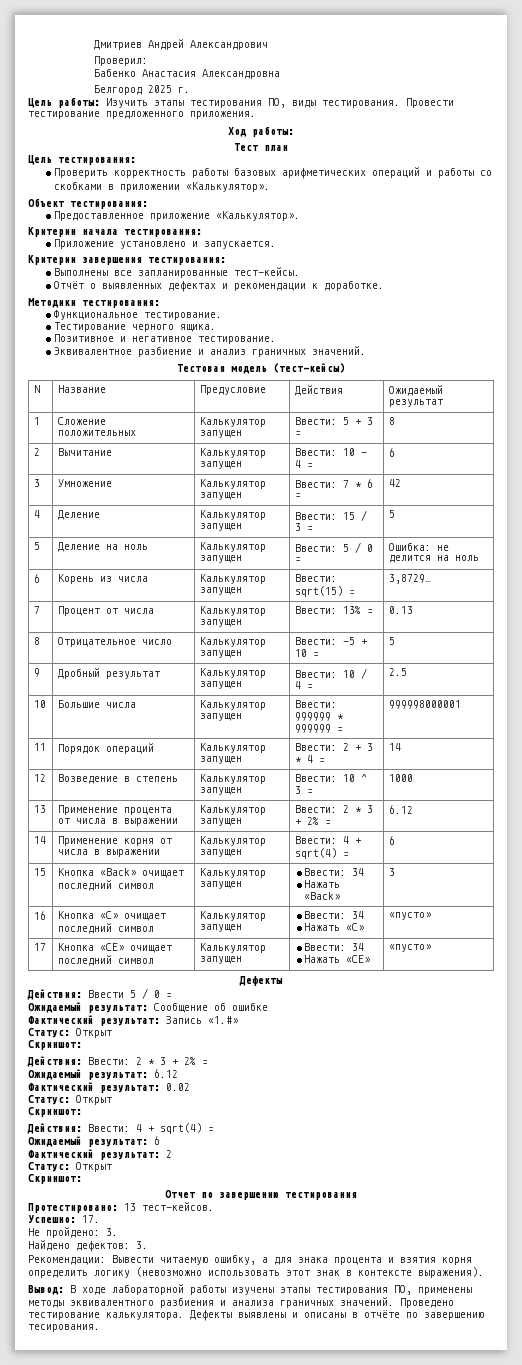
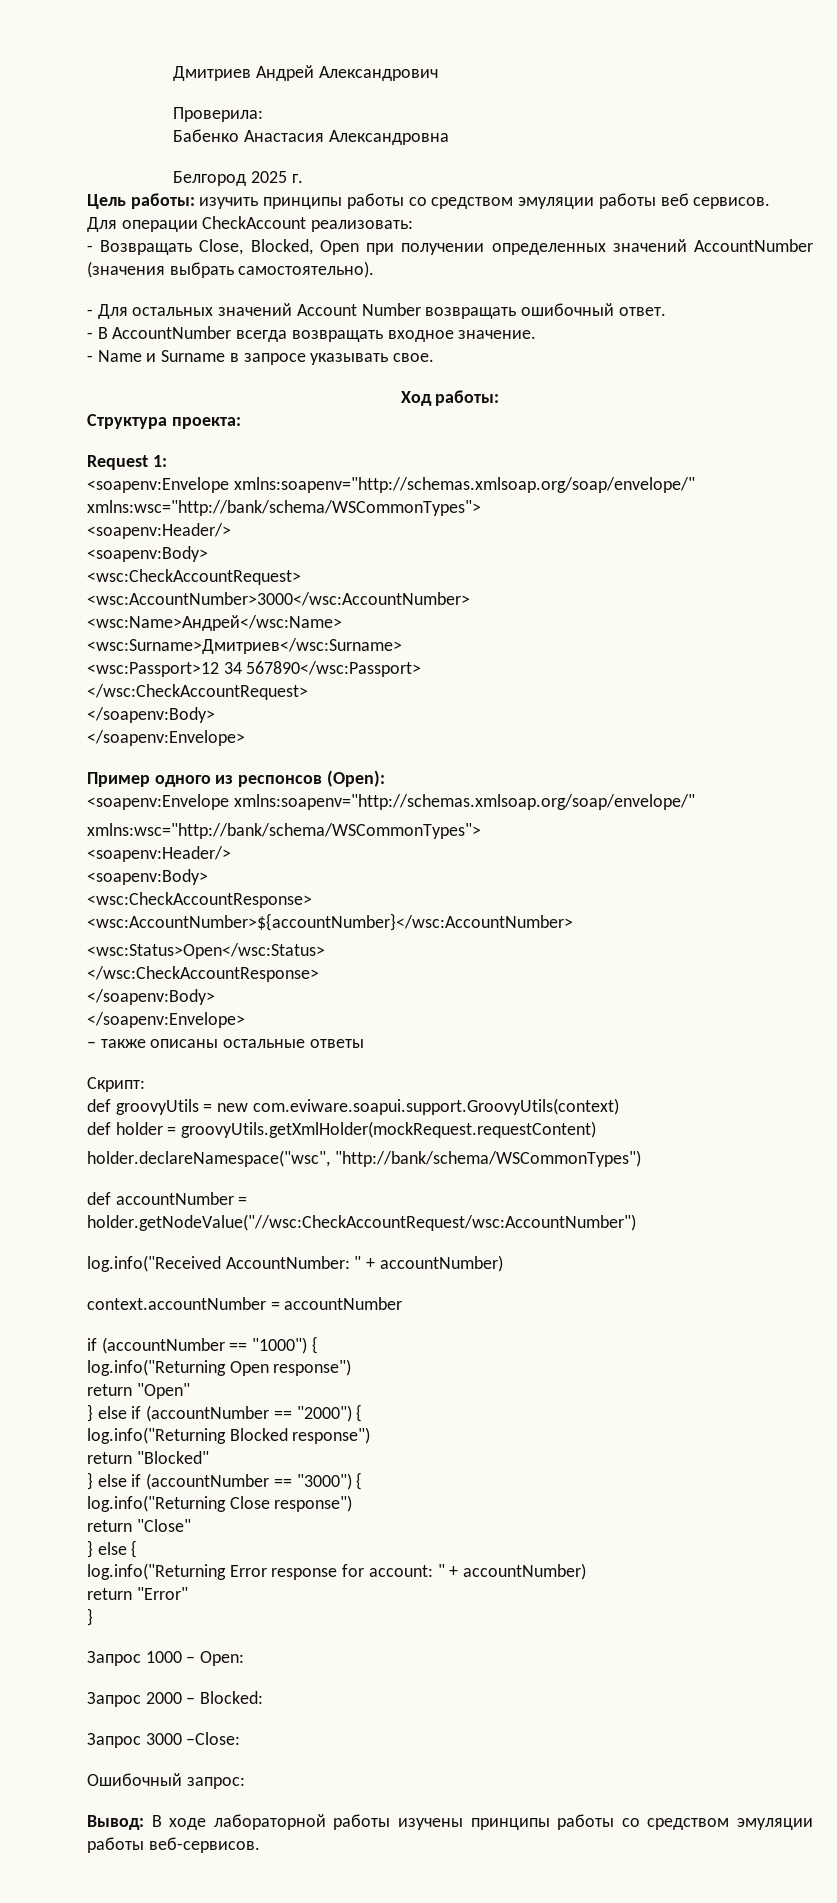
- Проверил:
+ Проверила:
- Цель работы: Изучить этапы тестирования ПО, виды тестирования. Провести тестирование предложенного приложения.
+ Цель работы: изучить принципы работы со средством эмуляции работы веб сервисов.
+ Для операции CheckAccount реализовать:
+ - Возвращать Close, Blocked, Open при получении определенных значений AccountNumber (значения выбрать самостоятельно).
+ - Для остальных значений Account Number возвращать ошибочный ответ.
+ - В AccountNumber всегда возвращать входное значение.
+ - Name и Surname в запросе указывать свое.
  Ход работы:
- Тест план
- Цель тестирования:
- Проверить корректность работы базовых арифметических операций и работы со скобками в приложении «Калькулятор».
- Объект тестирования:
- Предоставленное приложение «Калькулятор».
- Критерии начала тестирования:
- Приложение установлено и запускается.
- Критерии завершения тестирования:
- Выполнены все запланированные тест-кейсы.
- Отчёт о выявленных дефектах и рекомендации к доработке.
- Методики тестирования:
- Функциональное тестирование.
- Тестирование черного ящика.
- Позитивное и негативное тестирование.
- Эквивалентное разбиение и анализ граничных значений.
- Тестовая модель (тест-кейсы)
- N | Название | Предусловие | Действия | Ожидаемый результат
- 1 | Сложение положительных | Калькулятор запущен | Ввести: 5 + 3 = | 8
- 2 | Вычитание | Калькулятор запущен | Ввести: 10 - 4 = | 6
- 3 | Умножение | Калькулятор запущен | Ввести: 7 * 6 = | 42
- 4 | Деление | Калькулятор запущен | Ввести: 15 / 3 = | 5
- 5 | Деление на ноль | Калькулятор запущен | Ввести: 5 / 0 = | Ошибка: не делится на ноль
- 6 | Корень из числа | Калькулятор запущен | Ввести: sqrt(15) = | 3,8729…
- 7 | Процент от числа | Калькулятор запущен | Ввести: 13% = | 0.13
- 8 | Отрицательное число | Калькулятор запущен | Ввести: -5 + 10 = | 5
- 9 | Дробный результат | Калькулятор запущен | Ввести: 10 / 4 = | 2.5
- 10 | Большие числа | Калькулятор запущен | Ввести: 999999 * 999999 = | 999998000001
- 11 | Порядок операций | Калькулятор запущен | Ввести: 2 + 3 * 4 = | 14
- 12 | Возведение в степень | Калькулятор запущен | Ввести: 10 ^ 3 = | 1000
- 13 | Применение процента от числа в выражении | Калькулятор запущен | Ввести: 2 * 3 + 2% = | 6.12
- 14 | Применение корня от числа в выражении | Калькулятор запущен | Ввести: 4 + sqrt(4) = | 6
- 15 | Кнопка «Back» очищает последний символ | Калькулятор запущен | Ввести: 34
- Нажать «Back» | 3
- 16 | Кнопка «C» очищает последний символ | Калькулятор запущен | Ввести: 34
- Нажать «C» | «пусто»
- 17 | Кнопка «CE» очищает последний символ | Калькулятор запущен | Ввести: 34
- Нажать «CE» | «пусто»
- Дефекты
- Действия: Ввести 5 / 0 =
- Ожидаемый результат: Сообщение об ошибке
- Фактический результат: Запись «1.#»
- Статус: Открыт
- Скриншот:
- Действия: Ввести: 2 * 3 + 2% =
- Ожидаемый результат: 6.12
- Фактический результат: 0.02
- Статус: Открыт
- Скриншот:
- Действия: Ввести: 4 + sqrt(4) =
- Ожидаемый результат: 6
- Фактический результат: 2
- Статус: Открыт
- Скриншот:
- Отчет по завершению тестирования
- Протестировано: 13 тест-кейсов.
- Успешно: 17.
- Не пройдено: 3.
- Найдено дефектов: 3.
- Рекомендации: Вывести читаемую ошибку, а для знака процента и взятия корня определить логику (невозможно использовать этот знак в контексте выражения).
+ Структура проекта:
+ Request 1:
+ <soapenv:Envelope xmlns:soapenv="http://schemas.xmlsoap.org/soap/envelope/" xmlns:wsc="http://bank/schema/WSCommonTypes">
+ <soapenv:Header/>
+ <soapenv:Body>
+ <wsc:CheckAccountRequest>
+ <wsc:AccountNumber>3000</wsc:AccountNumber>
+ <wsc:Name>Андрей</wsc:Name>
+ <wsc:Surname>Дмитриев</wsc:Surname>
+ <wsc:Passport>12 34 567890</wsc:Passport>
+ </wsc:CheckAccountRequest>
+ </soapenv:Body>
+ </soapenv:Envelope>
+ Пример одного из респонсов (Open):
+ <soapenv:Envelope xmlns:soapenv="http://schemas.xmlsoap.org/soap/envelope/"
+ xmlns:wsc="http://bank/schema/WSCommonTypes">
+ <soapenv:Header/>
+ <soapenv:Body>
+ <wsc:CheckAccountResponse>
+ <wsc:AccountNumber>${accountNumber}</wsc:AccountNumber>
+ <wsc:Status>Open</wsc:Status>
+ </wsc:CheckAccountResponse>
+ </soapenv:Body>
+ </soapenv:Envelope>
+ – также описаны остальные ответы
+ Скрипт:
+ def groovyUtils = new com.eviware.soapui.support.GroovyUtils(context)
+ def holder = groovyUtils.getXmlHolder(mockRequest.requestContent)
+ holder.declareNamespace("wsc", "http://bank/schema/WSCommonTypes")
+ def accountNumber =
+ holder.getNodeValue("//wsc:CheckAccountRequest/wsc:AccountNumber")
+ log.info("Received AccountNumber: " + accountNumber)
+ context.accountNumber = accountNumber
+ if (accountNumber == "1000") {
+ log.info("Returning Open response")
+ return "Open"
+ } else if (accountNumber == "2000") {
+ log.info("Returning Blocked response")
+ return "Blocked"
+ } else if (accountNumber == "3000") {
+ log.info("Returning Close response")
+ return "Close"
+ } else {
+ log.info("Returning Error response for account: " + accountNumber)
+ return "Error"
+ }
+ Запрос 1000 – Open:
+ Запрос 2000 – Blocked:
+ Запрос 3000 –Close:
+ Ошибочный запрос:
- Вывод: В ходе лабораторной работы изучены этапы тестирования ПО, применены методы эквивалентного разбиения и анализа граничных значений. Проведено тестирование калькулятора. Дефекты выявлены и описаны в отчёте по завершению тесирования.
+ Вывод: В ходе лабораторной работы изучены принципы работы со средством эмуляции работы веб-сервисов.

